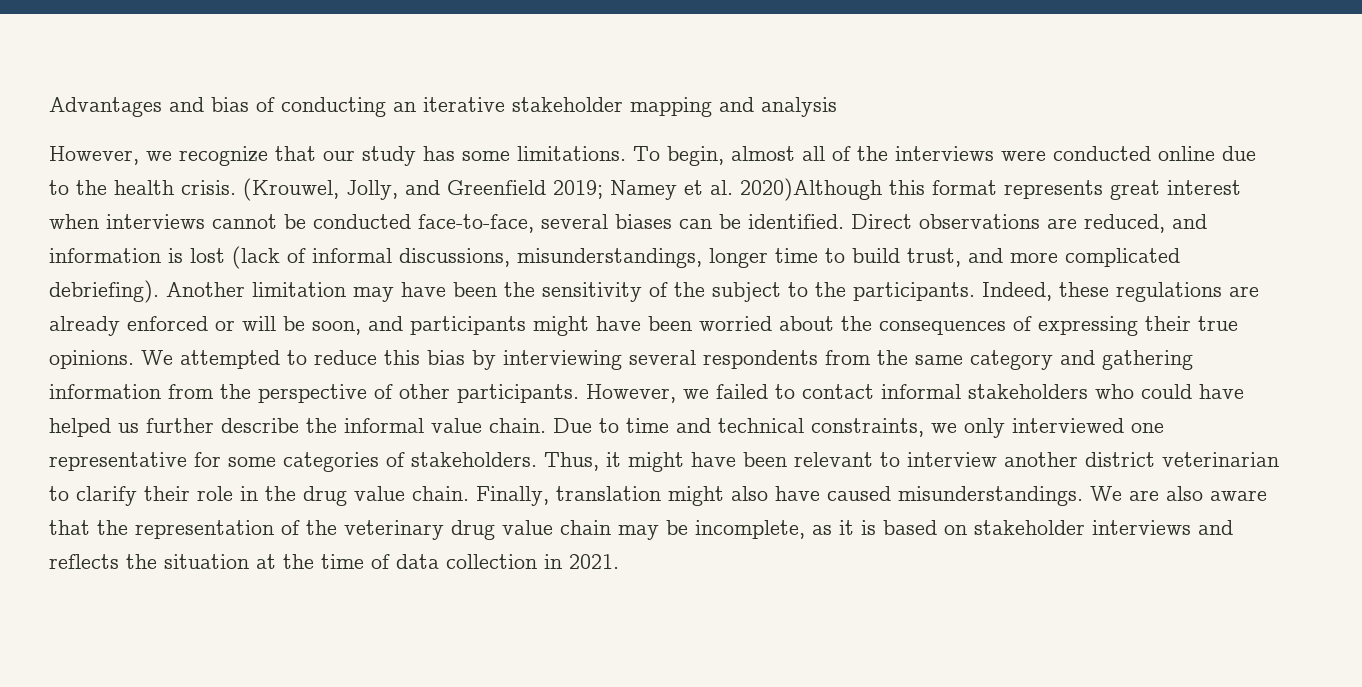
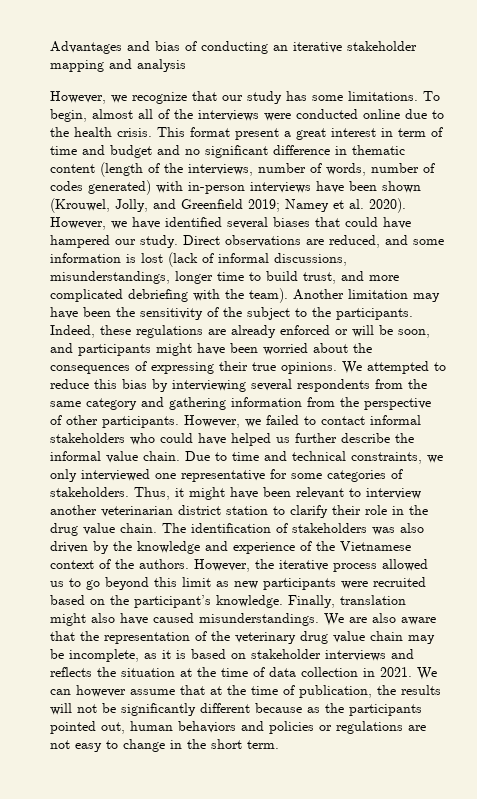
- (Krouwel, Jolly, and Greenfield 2019; Namey et al. 2020)Although this format represents great interest when interviews cannot be conducted face-to-face, several biases can be identified.
+ This format present a great interest in term of time and budget and no significant difference in thematic content (length of the interviews, number of words, number of codes generated) with in-person interviews have been shown (Krouwel, Jolly, and Greenfield 2019; Namey et al. 2020). However, we have identified several biases that could have hampered our study.
- Direct observations are reduced, and information is lost (lack of informal discussions, misunderstandings, longer time to build trust, and more complicated debriefing).
+ Direct observations are reduced, and some information is lost (lack of informal discussions, misunderstandings, longer time to build trust, and more complicated debriefing with the team).
- Thus, it might have been relevant to interview another district veterinarian to clarify their role in the drug value chain.
+ Thus, it might have been relevant to interview another veterinarian district station to clarify their role in the drug value chain.
+ The identification of stakeholders was also driven by the knowledge and experience of the Vietnamese context of the authors. However, the iterative process allowed us to go beyond this limit as new participants were recruited based on the participant’s knowledge.
+ We can however assume that at the time of publication, the results will not be significantly different because as the participants pointed out, human behaviors and policies or regulations are not easy to change in the short term.

